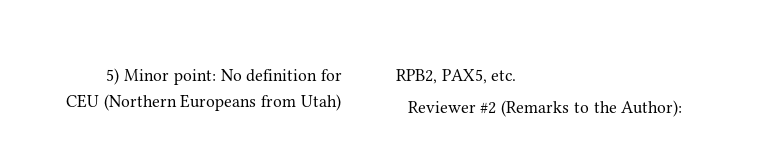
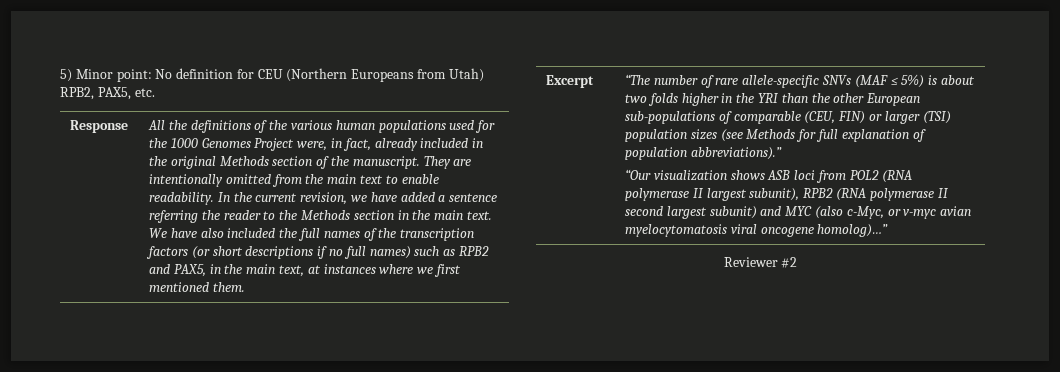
- Reviewer #2 (Remarks to the Author):
+ Response | All the definitions of the various human populations used for the 1000 Genomes Project were, in fact, already included in the original Methods section of the manuscript. They are intentionally omitted from the main text to enable readability. In the current revision, we have added a sentence referring the reader to the Methods section in the main text. We have also included the full names of the transcription factors (or short descriptions if no full names) such as RPB2 and PAX5, in the main text, at instances where we first mentioned them.
+ Excerpt | “The number of rare allele-specific SNVs (MAF ≤ 5%) is about two folds higher in the YRI than the other European sub-populations of comparable (CEU, FIN) or larger (TSI) population sizes (see Methods for full explanation of population abbreviations).”
+ “Our visualization shows ASB loci from POL2 (RNA polymerase II largest subunit), RPB2 (RNA polymerase II second largest subunit) and MYC (also c-Myc, or v-myc avian myelocytomatosis viral oncogene homolog)…”
+ Reviewer #2

